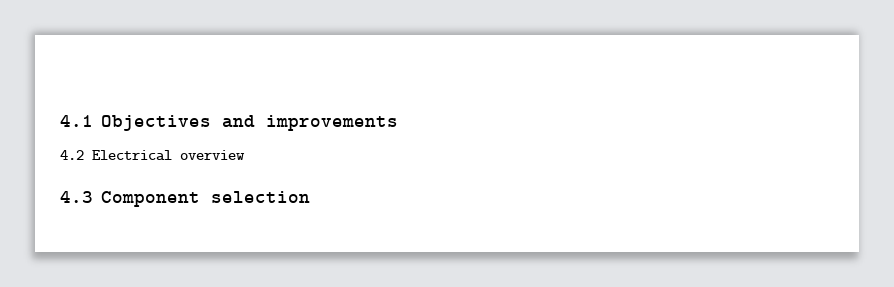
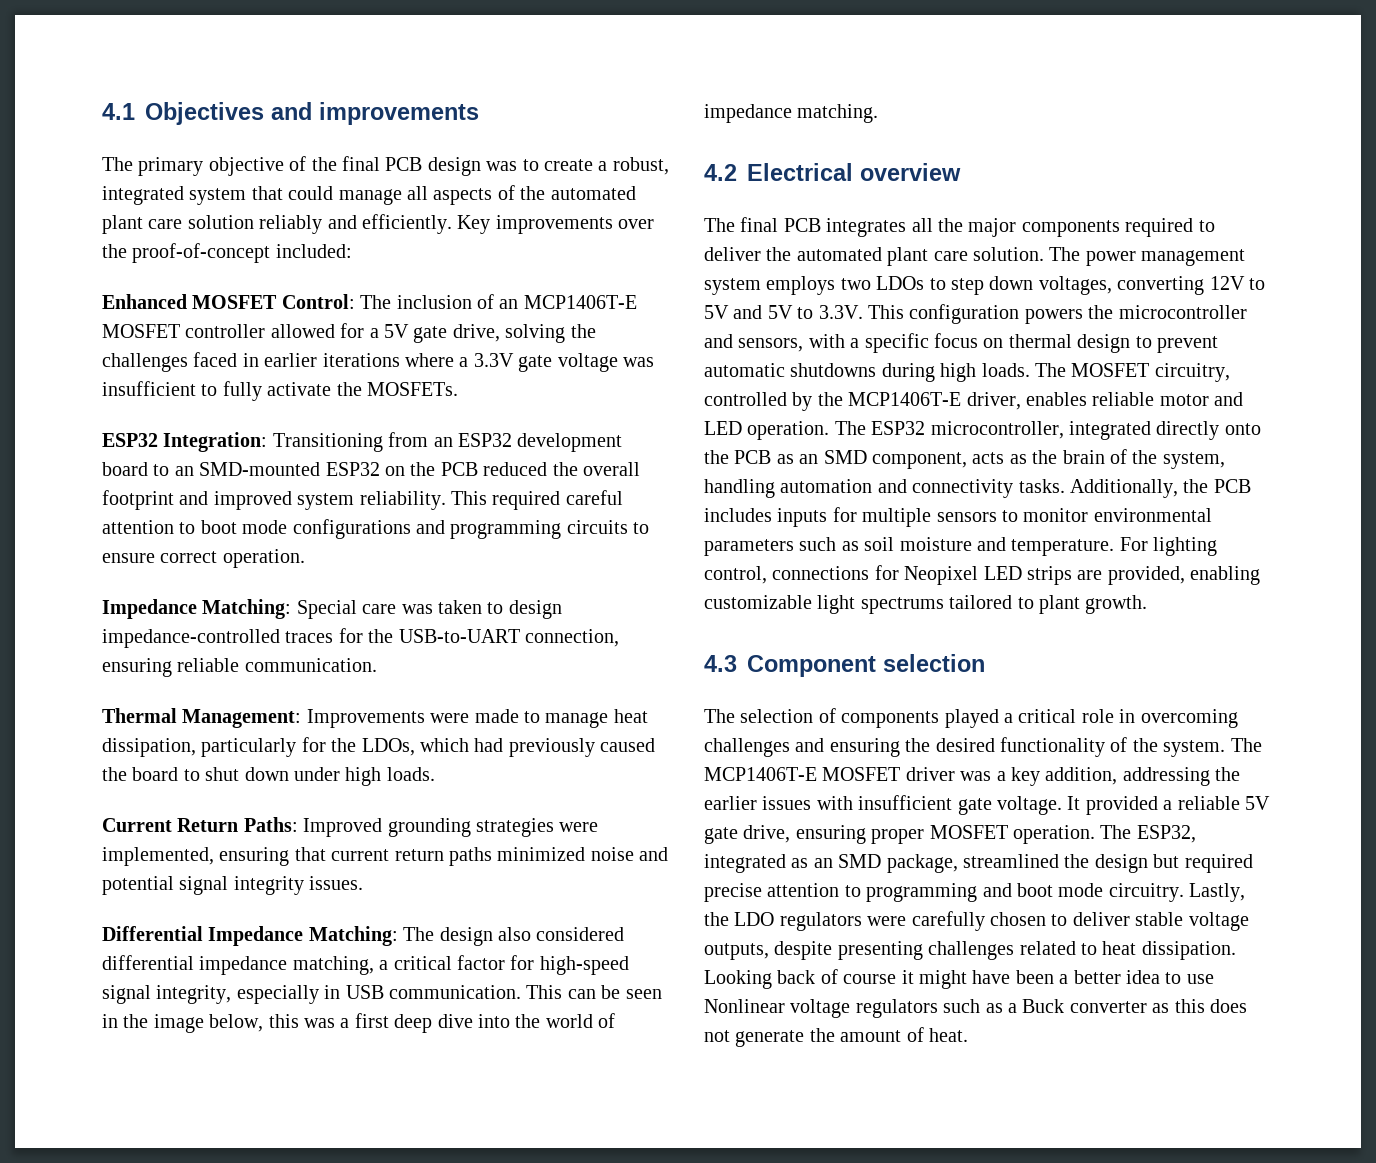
+ The primary objective of the final PCB design was to create a robust, integrated system that could manage all aspects of the automated plant care solution reliably and efficiently. Key improvements over the proof-of-concept included:
+ Enhanced MOSFET Control: The inclusion of an MCP1406T-E MOSFET controller allowed for a 5V gate drive, solving the challenges faced in earlier iterations where a 3.3V gate voltage was insufficient to fully activate the MOSFETs.
+ ESP32 Integration: Transitioning from an ESP32 development board to an SMD-mounted ESP32 on the PCB reduced the overall footprint and improved system reliability. This required careful attention to boot mode configurations and programming circuits to ensure correct operation.
+ Impedance Matching: Special care was taken to design impedance-controlled traces for the USB-to-UART connection, ensuring reliable communication.
+ Thermal Management: Improvements were made to manage heat dissipation, particularly for the LDOs, which had previously caused the board to shut down under high loads.
+ Current Return Paths: Improved grounding strategies were implemented, ensuring that current return paths minimized noise and potential signal integrity issues.
+ Differential Impedance Matching: The design also considered differential impedance matching, a critical factor for high-speed signal integrity, especially in USB communication. This can be seen in the image below, this was a first deep dive into the world of impedance matching.
  4.2 Electrical overview
+ The final PCB integrates all the major components required to deliver the automated plant care solution. The power management system employs two LDOs to step down voltages, converting 12V to 5V and 5V to 3.3V. This configuration powers the microcontroller and sensors, with a specific focus on thermal design to prevent automatic shutdowns during high loads. The MOSFET circuitry, controlled by the MCP1406T-E driver, enables reliable motor and LED operation. The ESP32 microcontroller, integrated directly onto the PCB as an SMD component, acts as the brain of the system, handling automation and connectivity tasks. Additionally, the PCB includes inputs for multiple sensors to monitor environmental parameters such as soil moisture and temperature. For lighting control, connections for Neopixel LED strips are provided, enabling customizable light spectrums tailored to plant growth.
  4.3 Component selection
+ The selection of components played a critical role in overcoming challenges and ensuring the desired functionality of the system. The MCP1406T-E MOSFET driver was a key addition, addressing the earlier issues with insufficient gate voltage. It provided a reliable 5V gate drive, ensuring proper MOSFET operation. The ESP32, integrated as an SMD package, streamlined the design but required precise attention to programming and boot mode circuitry. Lastly, the LDO regulators were carefully chosen to deliver stable voltage outputs, despite presenting challenges related to heat dissipation. Looking back of course it might have been a better idea to use Nonlinear voltage regulators such as a Buck converter as this does not generate the amount of heat.

